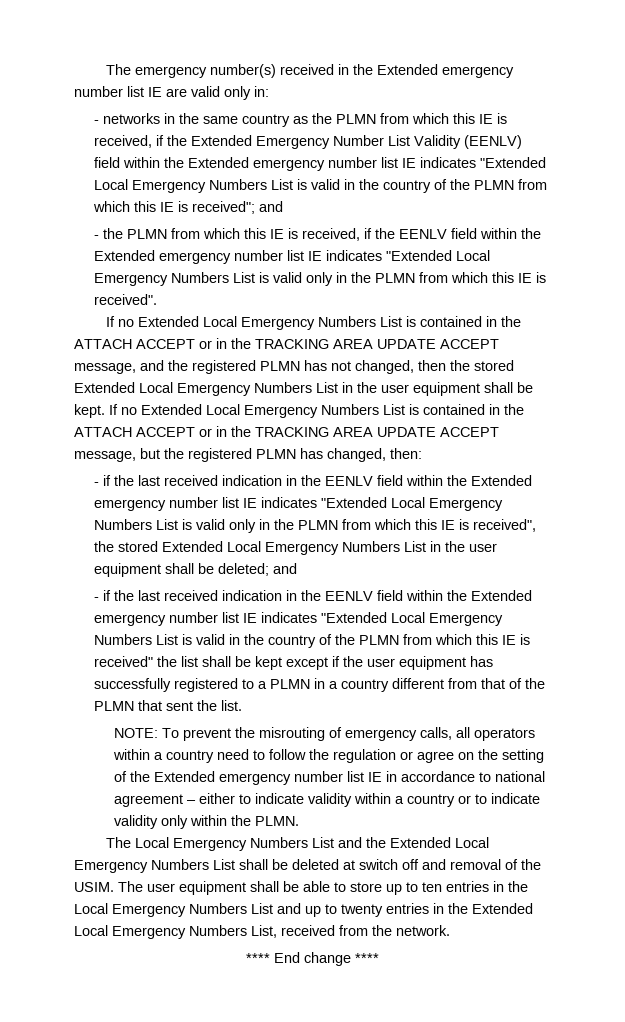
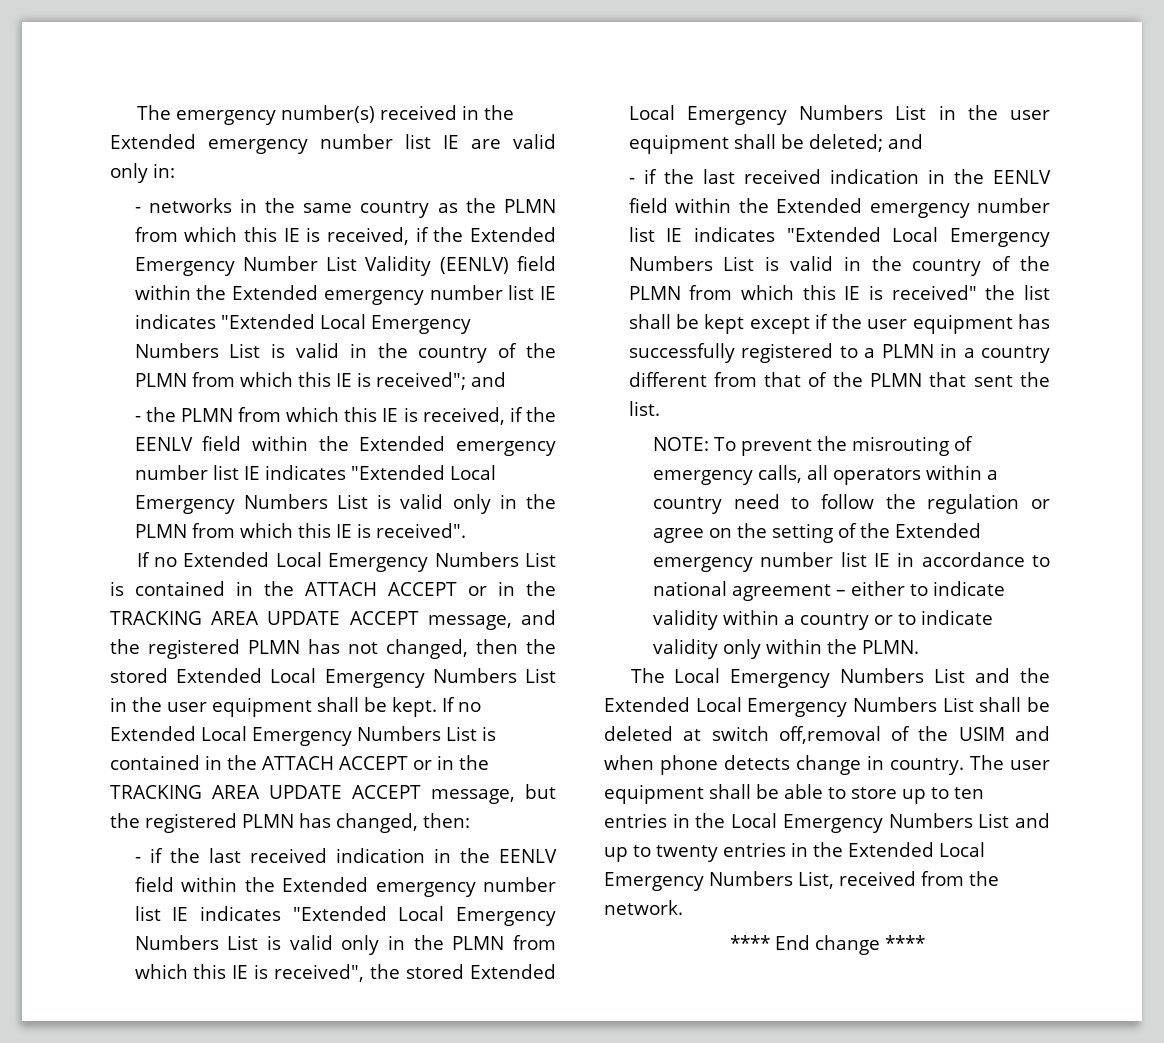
- The Local Emergency Numbers List and the Extended Local Emergency Numbers List shall be deleted at switch off and removal of the USIM.
+ The Local Emergency Numbers List and the Extended Local Emergency Numbers List shall be deleted at switch off,removal of the USIM and when phone detects change in country.

